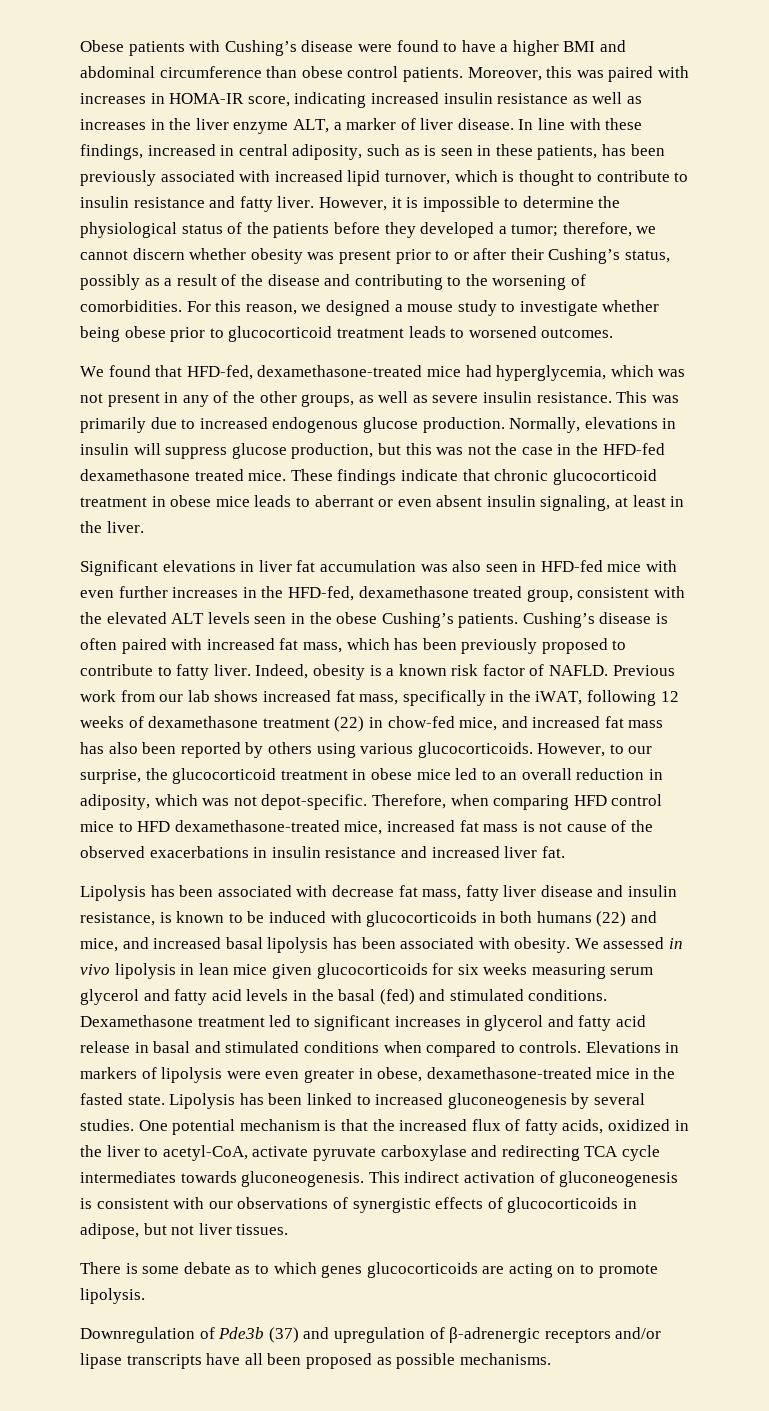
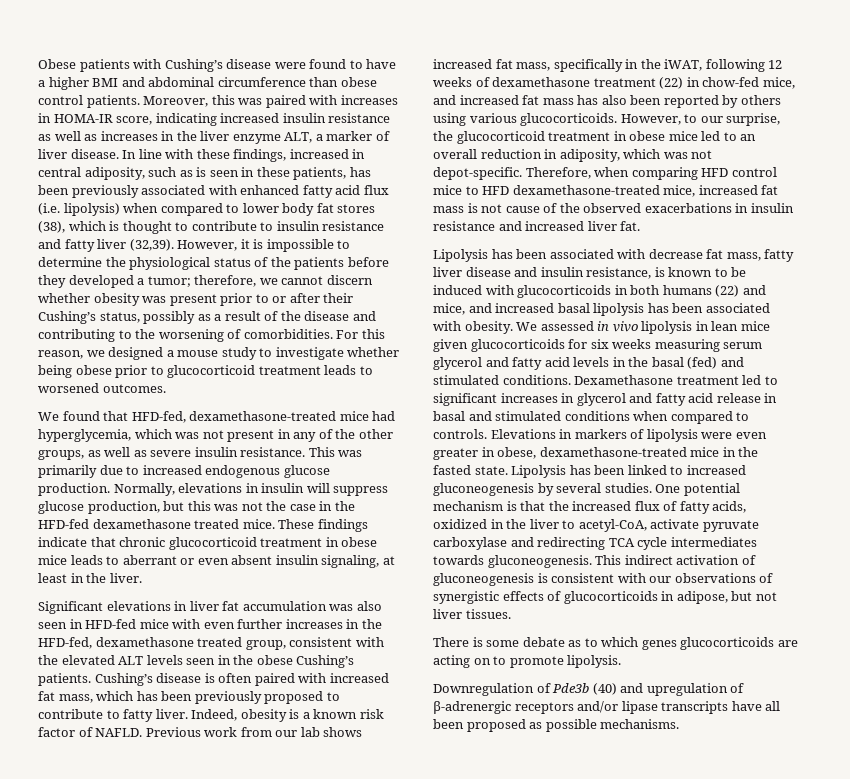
- In line with these findings, increased in central adiposity, such as is seen in these patients, has been previously associated with increased lipid turnover, which is thought to contribute to insulin resistance and fatty liver.
+ In line with these findings, increased in central adiposity, such as is seen in these patients, has been previously associated with enhanced fatty acid flux (i.e. lipolysis) when compared to lower body fat stores (38), which is thought to contribute to insulin resistance and fatty liver (32,39).
- Downregulation of Pde3b (37) and upregulation of β-adrenergic receptors and/or lipase transcripts have all been proposed as possible mechanisms.
+ Downregulation of Pde3b (40) and upregulation of β-adrenergic receptors and/or lipase transcripts have all been proposed as possible mechanisms.

